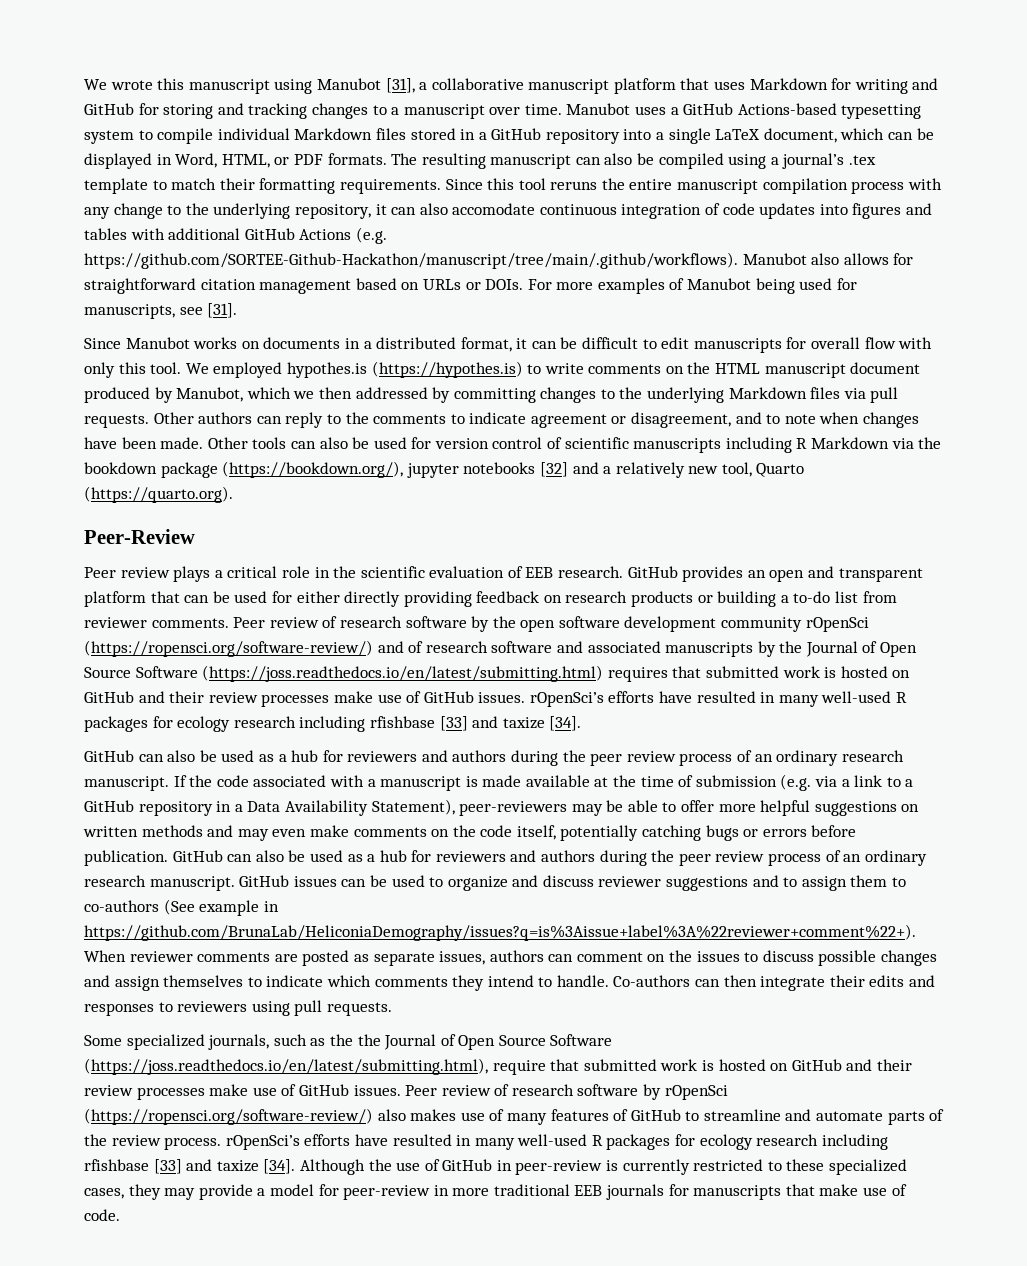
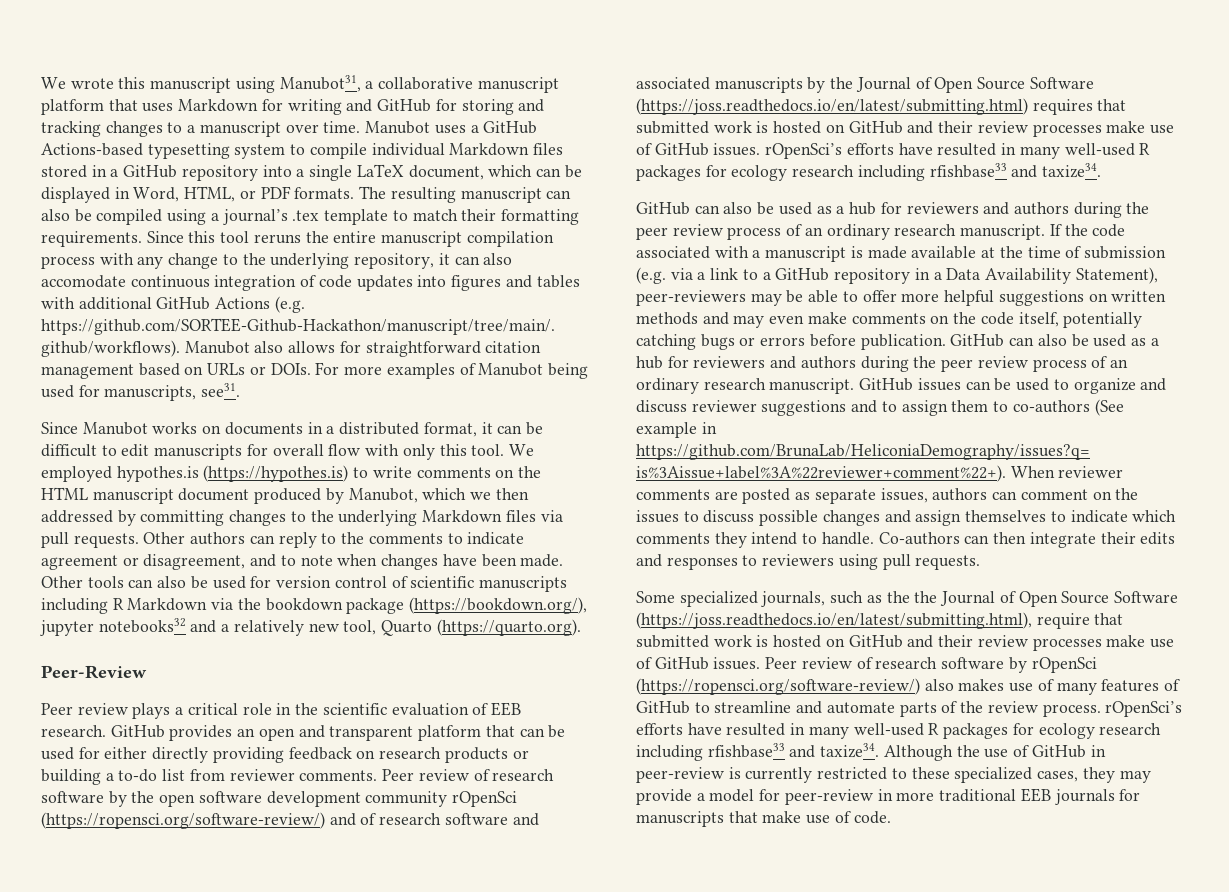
- We wrote this manuscript using Manubot [31], a collaborative manuscript platform that uses Markdown for writing and GitHub for storing and tracking changes to a manuscript over time.
+ We wrote this manuscript using Manubot31, a collaborative manuscript platform that uses Markdown for writing and GitHub for storing and tracking changes to a manuscript over time.
- For more examples of Manubot being used for manuscripts, see [31].
+ For more examples of Manubot being used for manuscripts, see31.
- Other tools can also be used for version control of scientific manuscripts including R Markdown via the bookdown package (https://bookdown.org/), jupyter notebooks [32] and a relatively new tool, Quarto (https://quarto.org).
+ Other tools can also be used for version control of scientific manuscripts including R Markdown via the bookdown package (https://bookdown.org/), jupyter notebooks32 and a relatively new tool, Quarto (https://quarto.org).
- Peer review of research software by the open software development community rOpenSci (https://ropensci.org/software-review/) and of research software and associated manuscripts by the Journal of Open Source Software (https://joss.readthedocs.io/en/latest/submitting.html) requires that submitted work is hosted on GitHub and their review processes make use of GitHub issues. rOpenSci’s efforts have resulted in many well-used R packages for ecology research including rfishbase [33] and taxize [34].
+ Peer review of research software by the open software development community rOpenSci (https://ropensci.org/software-review/) and of research software and associated manuscripts by the Journal of Open Source Software (https://joss.readthedocs.io/en/latest/submitting.html) requires that submitted work is hosted on GitHub and their review processes make use of GitHub issues. rOpenSci’s efforts have resulted in many well-used R packages for ecology research including rfishbase33 and taxize34.
- Peer review of research software by rOpenSci (https://ropensci.org/software-review/) also makes use of many features of GitHub to streamline and automate parts of the review process. rOpenSci’s efforts have resulted in many well-used R packages for ecology research including rfishbase [33] and taxize [34].
+ Peer review of research software by rOpenSci (https://ropensci.org/software-review/) also makes use of many features of GitHub to streamline and automate parts of the review process. rOpenSci’s efforts have resulted in many well-used R packages for ecology research including rfishbase33 and taxize34.

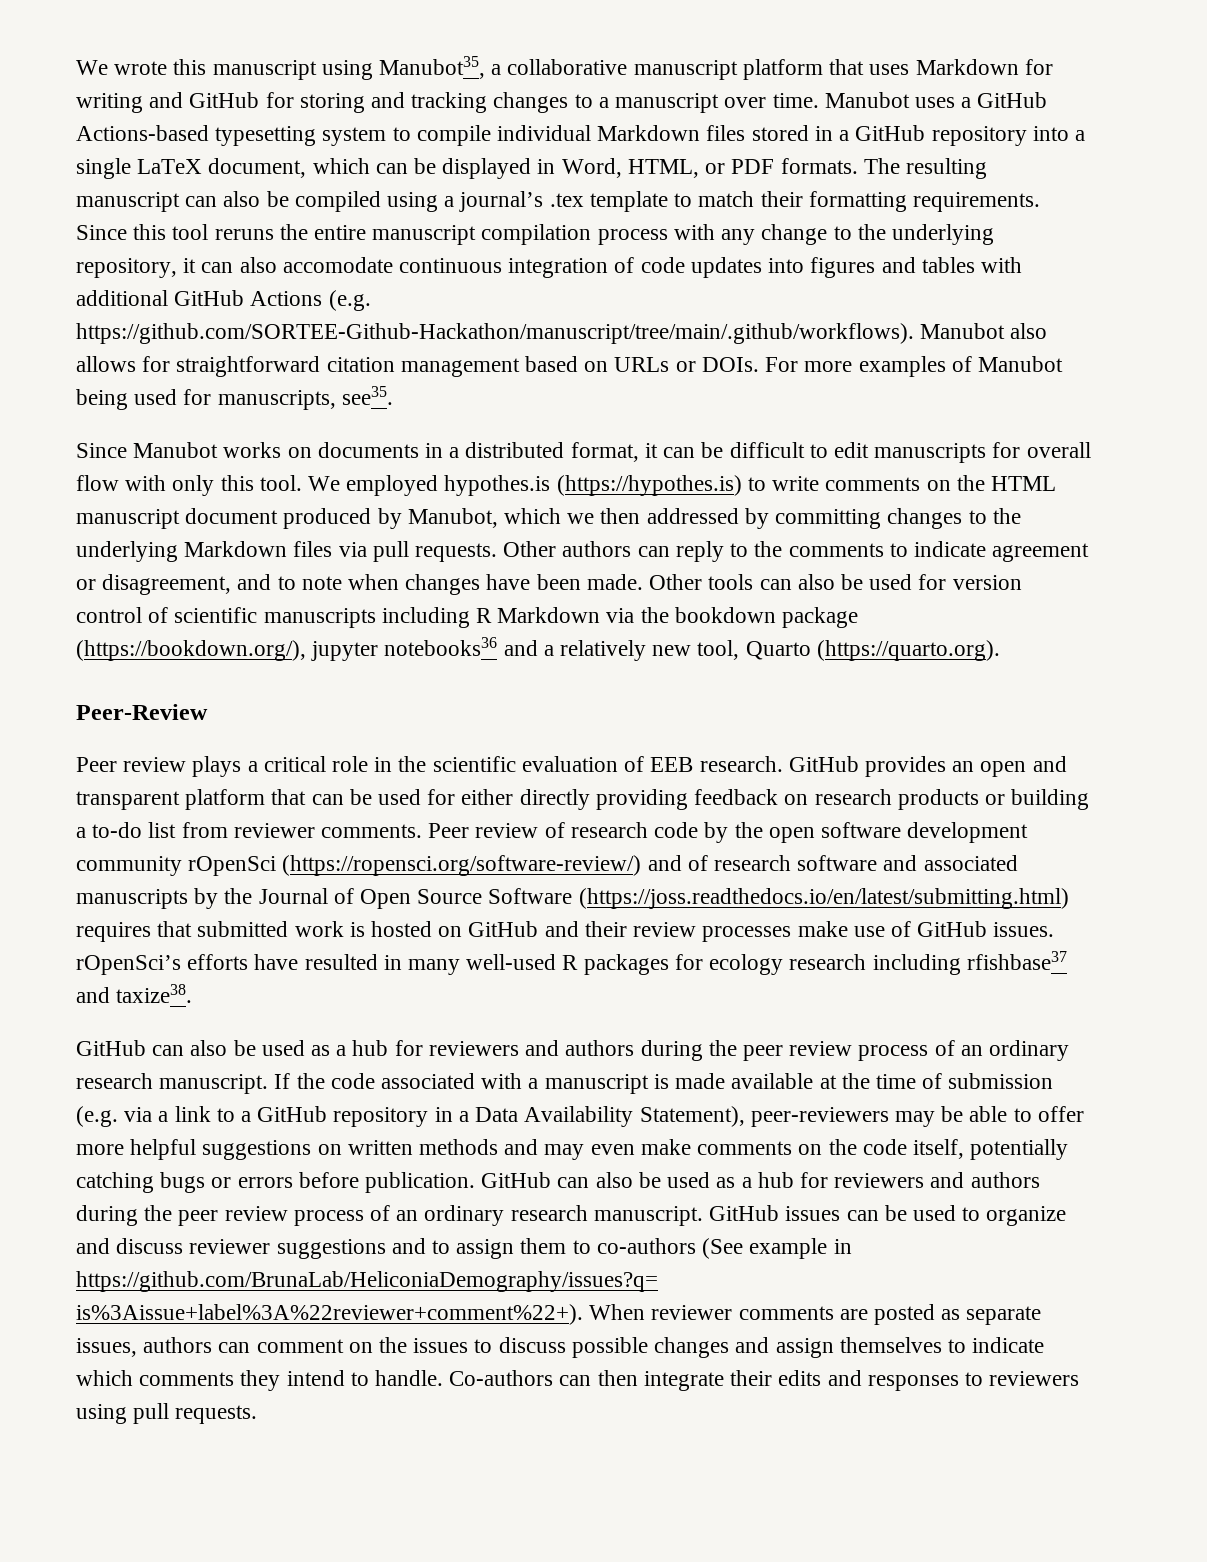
- We wrote this manuscript using Manubot31, a collaborative manuscript platform that uses Markdown for writing and GitHub for storing and tracking changes to a manuscript over time.
+ We wrote this manuscript using Manubot35, a collaborative manuscript platform that uses Markdown for writing and GitHub for storing and tracking changes to a manuscript over time.
- For more examples of Manubot being used for manuscripts, see31.
+ For more examples of Manubot being used for manuscripts, see35.
- Other tools can also be used for version control of scientific manuscripts including R Markdown via the bookdown package (https://bookdown.org/), jupyter notebooks32 and a relatively new tool, Quarto (https://quarto.org).
+ Other tools can also be used for version control of scientific manuscripts including R Markdown via the bookdown package (https://bookdown.org/), jupyter notebooks36 and a relatively new tool, Quarto (https://quarto.org).
- Peer review of research software by the open software development community rOpenSci (https://ropensci.org/software-review/) and of research software and associated manuscripts by the Journal of Open Source Software (https://joss.readthedocs.io/en/latest/submitting.html) requires that submitted work is hosted on GitHub and their review processes make use of GitHub issues. rOpenSci’s efforts have resulted in many well-used R packages for ecology research including rfishbase33 and taxize34.
+ Peer review of research code by the open software development community rOpenSci (https://ropensci.org/software-review/) and of research software and associated manuscripts by the Journal of Open Source Software (https://joss.readthedocs.io/en/latest/submitting.html) requires that submitted work is hosted on GitHub and their review processes make use of GitHub issues. rOpenSci’s efforts have resulted in many well-used R packages for ecology research including rfishbase37 and taxize38.
- Some specialized journals, such as the the Journal of Open Source Software (https://joss.readthedocs.io/en/latest/submitting.html), require that submitted work is hosted on GitHub and their review processes make use of GitHub issues. Peer review of research software by rOpenSci (https://ropensci.org/software-review/) also makes use of many features of GitHub to streamline and automate parts of the review process. rOpenSci’s efforts have resulted in many well-used R packages for ecology research including rfishbase33 and taxize34. Although the use of GitHub in peer-review is currently restricted to these specialized cases, they may provide a model for peer-review in more traditional EEB journals for manuscripts that make use of code.

